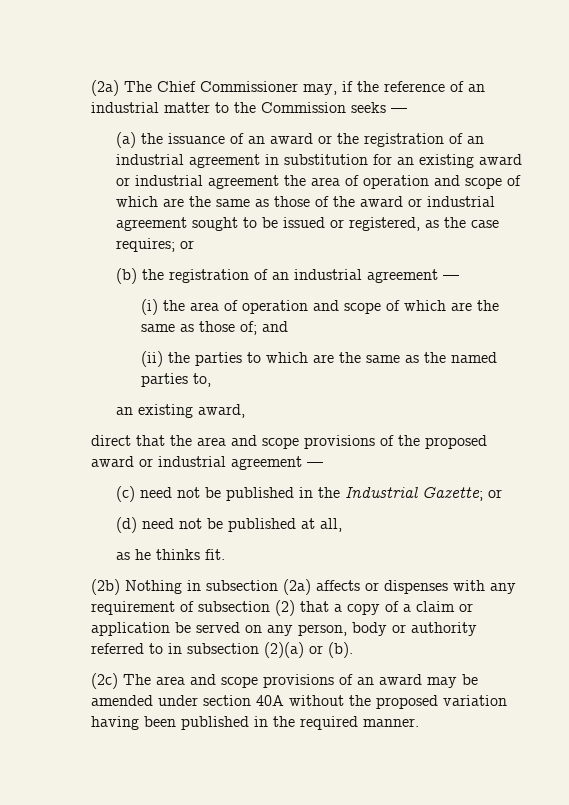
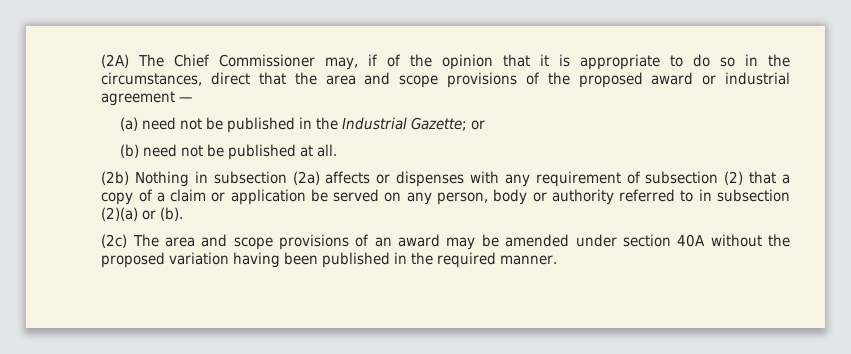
- (2a) The Chief Commissioner may, if the reference of an industrial matter to the Commission seeks —
- (a) the issuance of an award or the registration of an industrial agreement in substitution for an existing award or industrial agreement the area of operation and scope of which are the same as those of the award or industrial agreement sought to be issued or registered, as the case requires; or
- (b) the registration of an industrial agreement —
- (i) the area of operation and scope of which are the same as those of; and
- (ii) the parties to which are the same as the named parties to,
- an existing award,
- direct that the area and scope provisions of the proposed award or industrial agreement —
+ (2A) The Chief Commissioner may, if of the opinion that it is appropriate to do so in the circumstances, direct that the area and scope provisions of the proposed award or industrial agreement —
- (c) need not be published in the Industrial Gazette; or
+ (a) need not be published in the Industrial Gazette; or
- (d) need not be published at all,
- as he thinks fit.
+ (b) need not be published at all.

